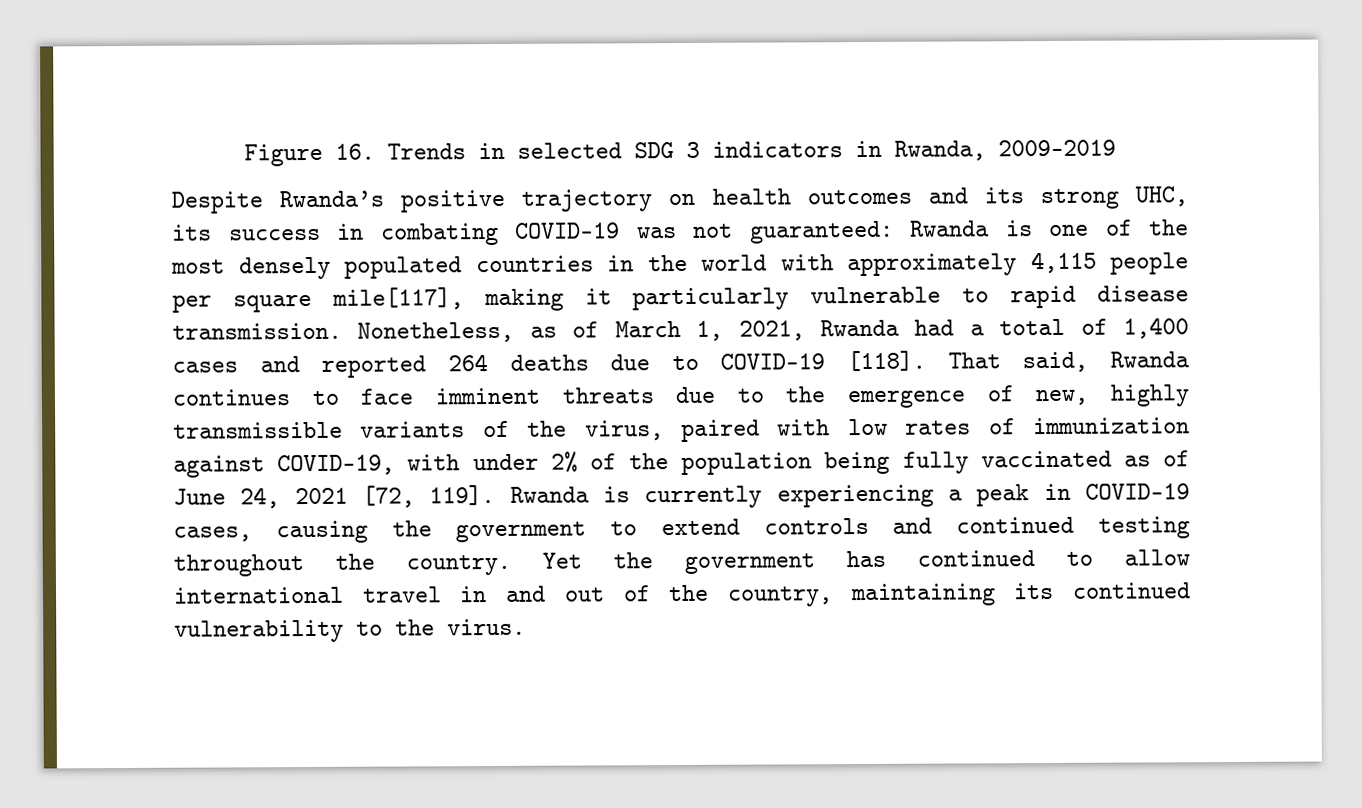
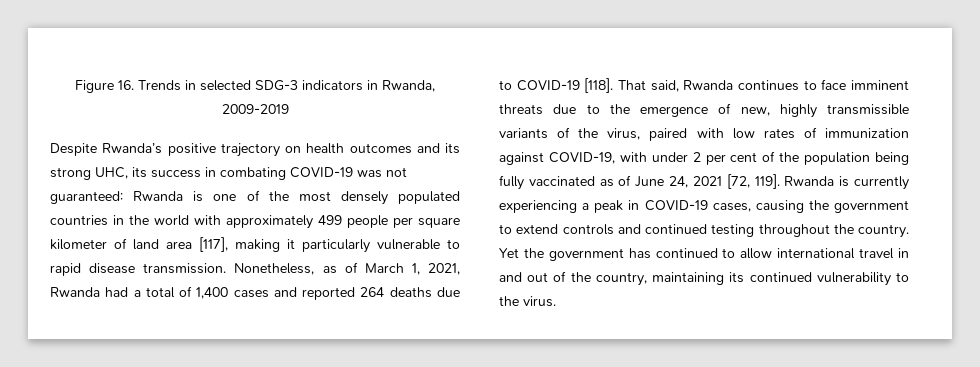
- Figure 16. Trends in selected SDG 3 indicators in Rwanda, 2009-2019
+ Figure 16. Trends in selected SDG-3 indicators in Rwanda, 2009-2019
- Despite Rwanda’s positive trajectory on health outcomes and its strong UHC, its success in combating COVID-19 was not guaranteed: Rwanda is one of the most densely populated countries in the world with approximately 4,115 people per square mile[117], making it particularly vulnerable to rapid disease transmission.
+ Despite Rwanda’s positive trajectory on health outcomes and its strong UHC, its success in combating COVID-19 was not guaranteed: Rwanda is one of the most densely populated countries in the world with approximately 499 people per square kilometer of land area [117], making it particularly vulnerable to rapid disease transmission.
- That said, Rwanda continues to face imminent threats due to the emergence of new, highly transmissible variants of the virus, paired with low rates of immunization against COVID-19, with under 2% of the population being fully vaccinated as of June 24, 2021 [72, 119].
+ That said, Rwanda continues to face imminent threats due to the emergence of new, highly transmissible variants of the virus, paired with low rates of immunization against COVID-19, with under 2 per cent of the population being fully vaccinated as of June 24, 2021 [72, 119].

